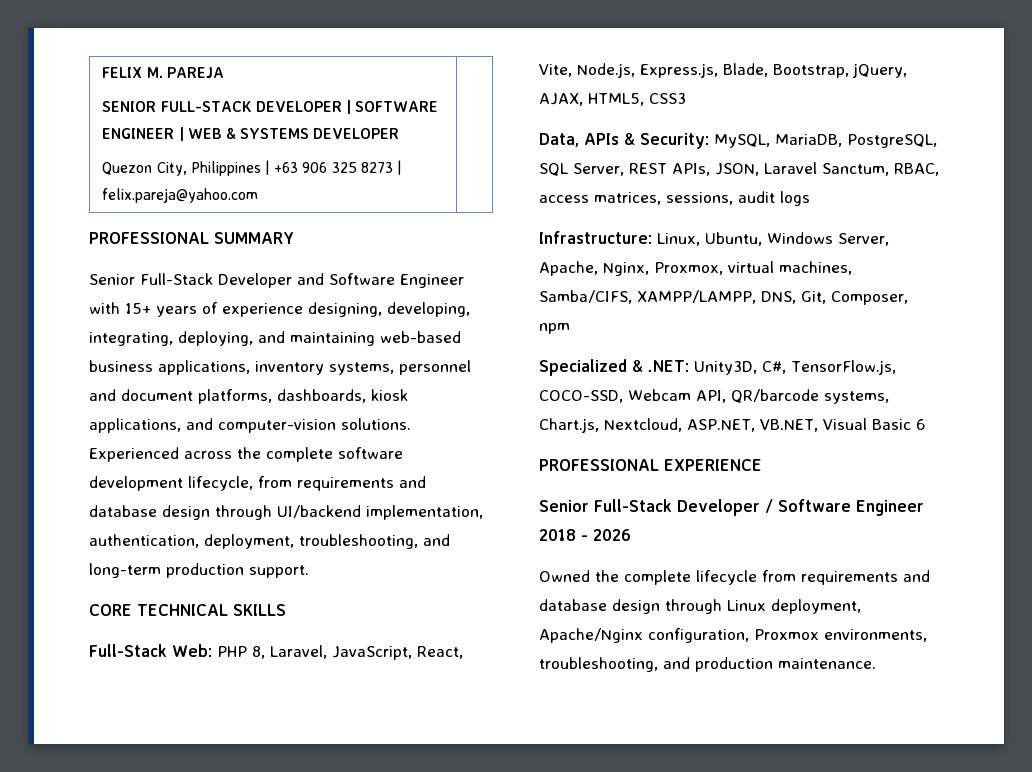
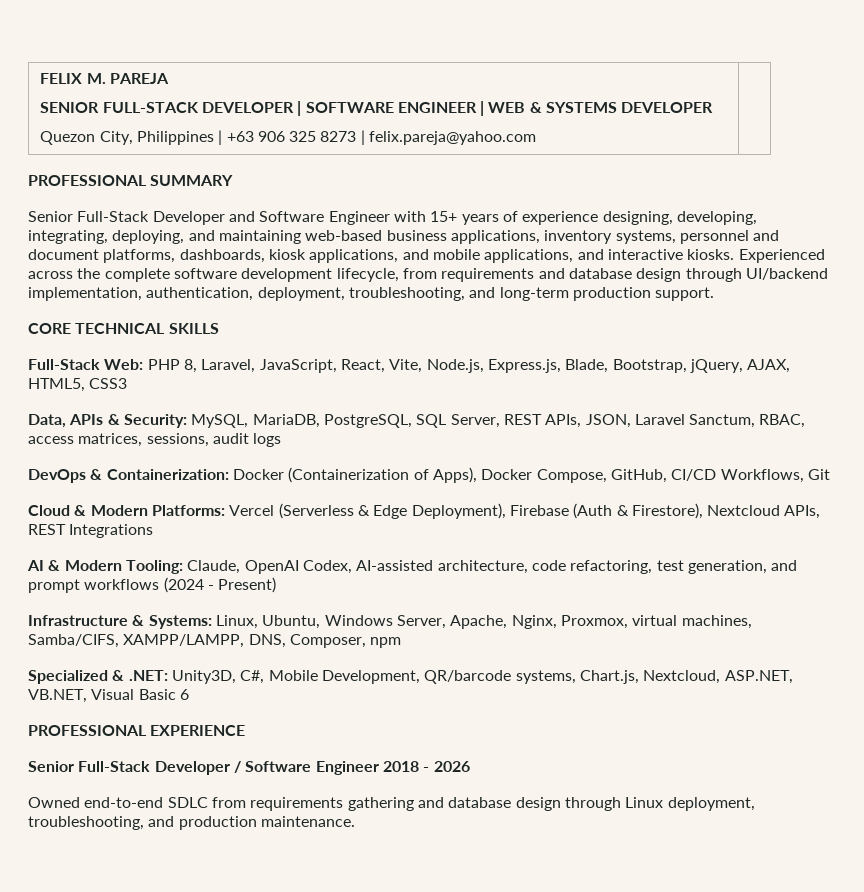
- Senior Full-Stack Developer and Software Engineer with 15+ years of experience designing, developing, integrating, deploying, and maintaining web-based business applications, inventory systems, personnel and document platforms, dashboards, kiosk applications, and computer-vision solutions.
+ Senior Full-Stack Developer and Software Engineer with 15+ years of experience designing, developing, integrating, deploying, and maintaining web-based business applications, inventory systems, personnel and document platforms, dashboards, kiosk applications, and mobile applications, and interactive kiosks.
- Infrastructure: Linux, Ubuntu, Windows Server, Apache, Nginx, Proxmox, virtual machines, Samba/CIFS, XAMPP/LAMPP, DNS, Git, Composer, npm
+ DevOps & Containerization: Docker (Containerization of Apps), Docker Compose, GitHub, CI/CD Workflows, Git
+ Cloud & Modern Platforms: Vercel (Serverless & Edge Deployment), Firebase (Auth & Firestore), Nextcloud APIs, REST Integrations
+ AI & Modern Tooling: Claude, OpenAI Codex, AI-assisted architecture, code refactoring, test generation, and prompt workflows (2024 - Present)
+ Infrastructure & Systems: Linux, Ubuntu, Windows Server, Apache, Nginx, Proxmox, virtual machines, Samba/CIFS, XAMPP/LAMPP, DNS, Composer, npm
- Specialized & .NET: Unity3D, C#, TensorFlow.js, COCO-SSD, Webcam API, QR/barcode systems, Chart.js, Nextcloud, ASP.NET, VB.NET, Visual Basic 6
+ Specialized & .NET: Unity3D, C#, Mobile Development, QR/barcode systems, Chart.js, Nextcloud, ASP.NET, VB.NET, Visual Basic 6
- Owned the complete lifecycle from requirements and database design through Linux deployment, Apache/Nginx configuration, Proxmox environments, troubleshooting, and production maintenance.
+ Owned end-to-end SDLC from requirements gathering and database design through Linux deployment, troubleshooting, and production maintenance.

